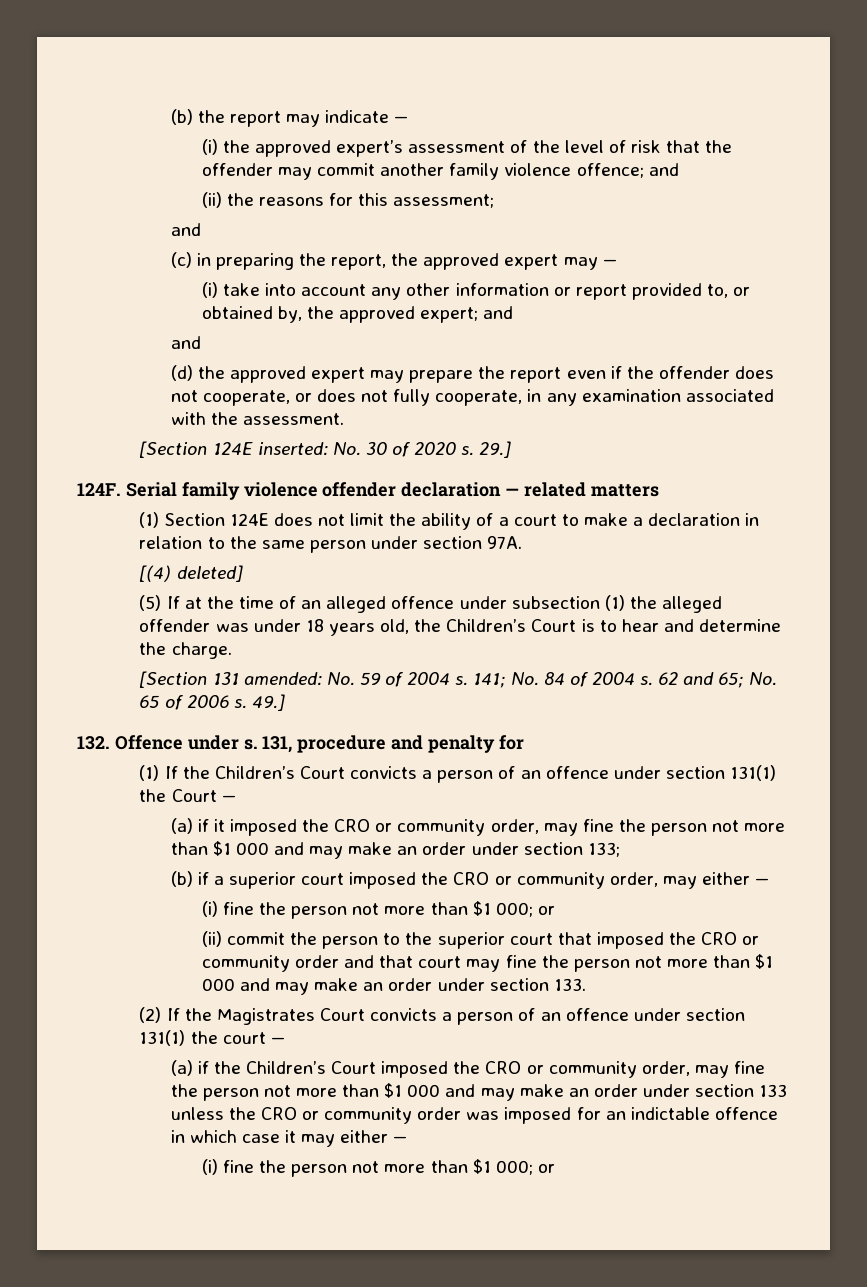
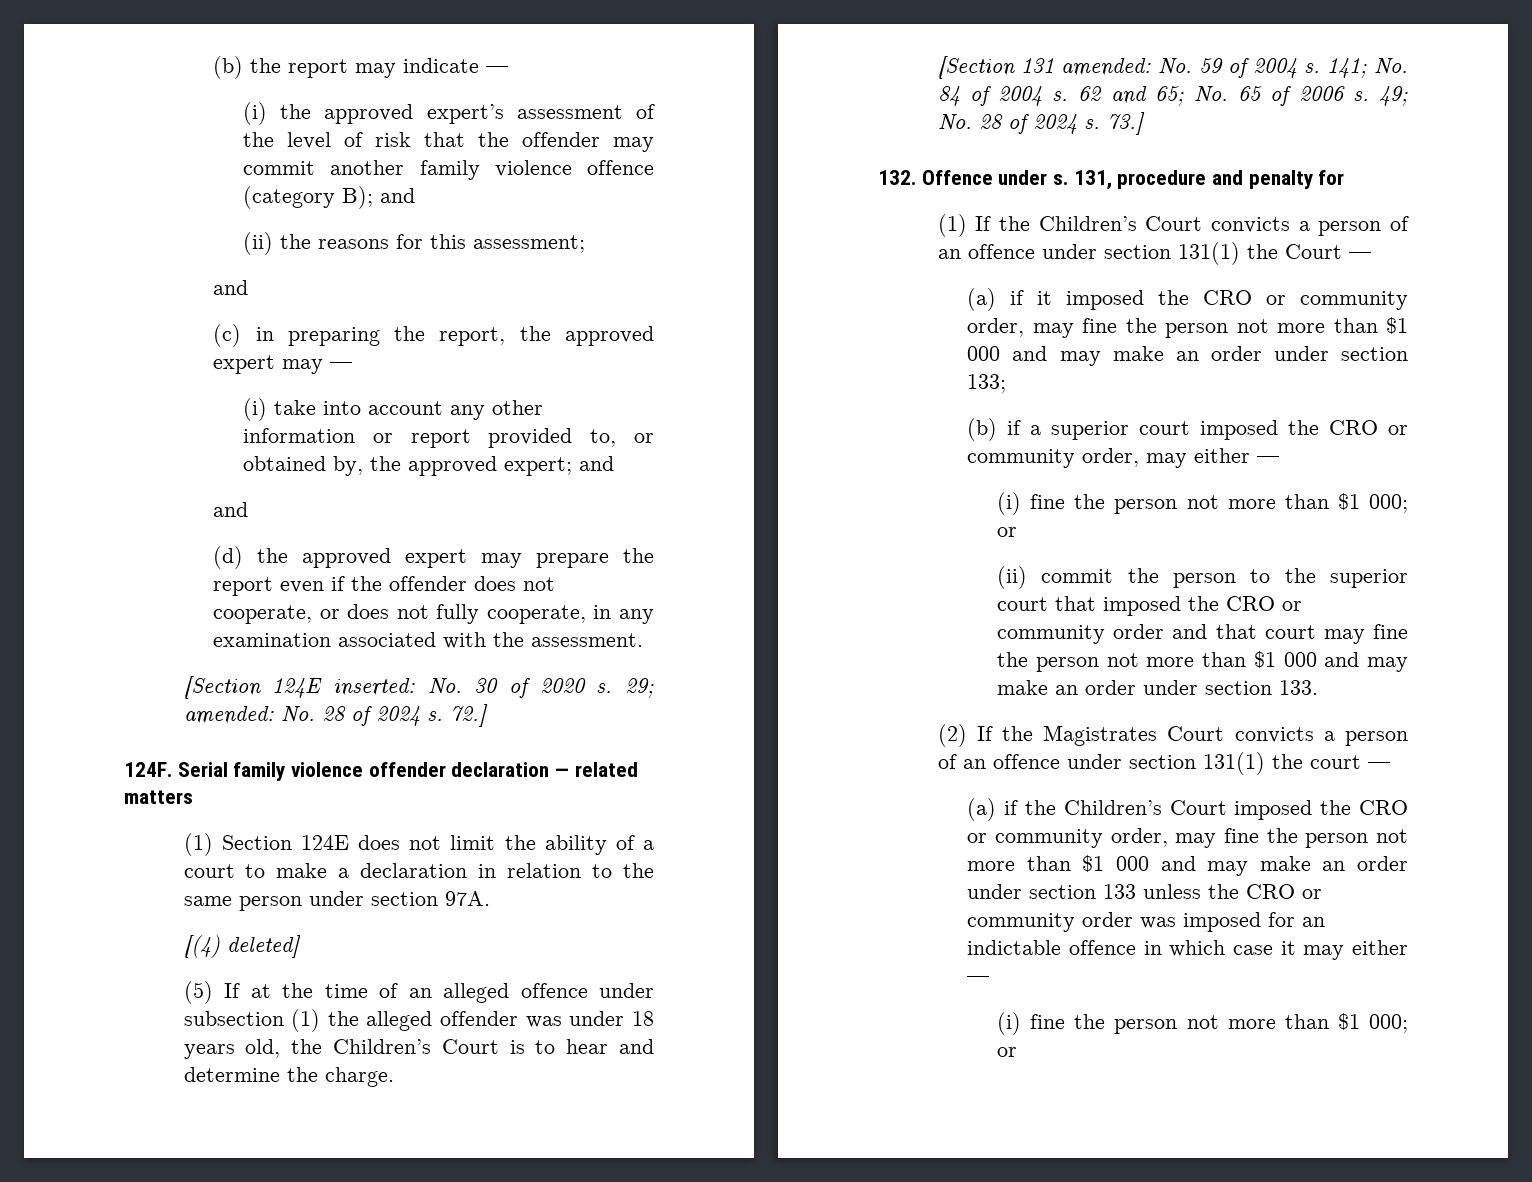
- (i) the approved expert’s assessment of the level of risk that the offender may commit another family violence offence; and
+ (i) the approved expert’s assessment of the level of risk that the offender may commit another family violence offence (category B); and
- 29.]
+ 29; amended: No. 28 of 2024 s. 72.]
- 49.]
+ 49; No. 28 of 2024 s. 73.]

